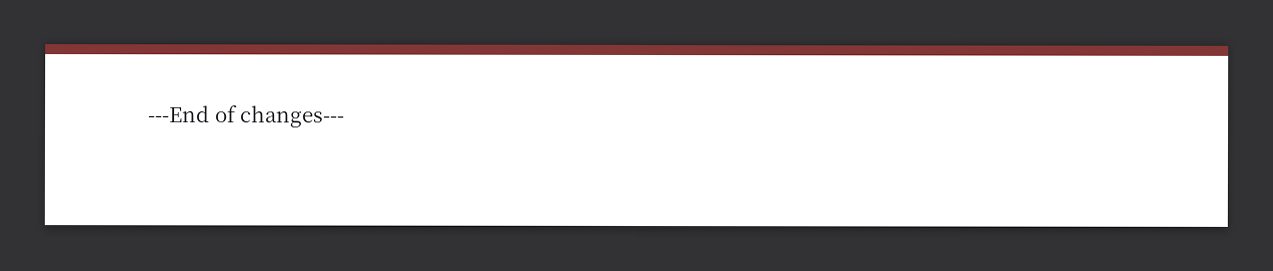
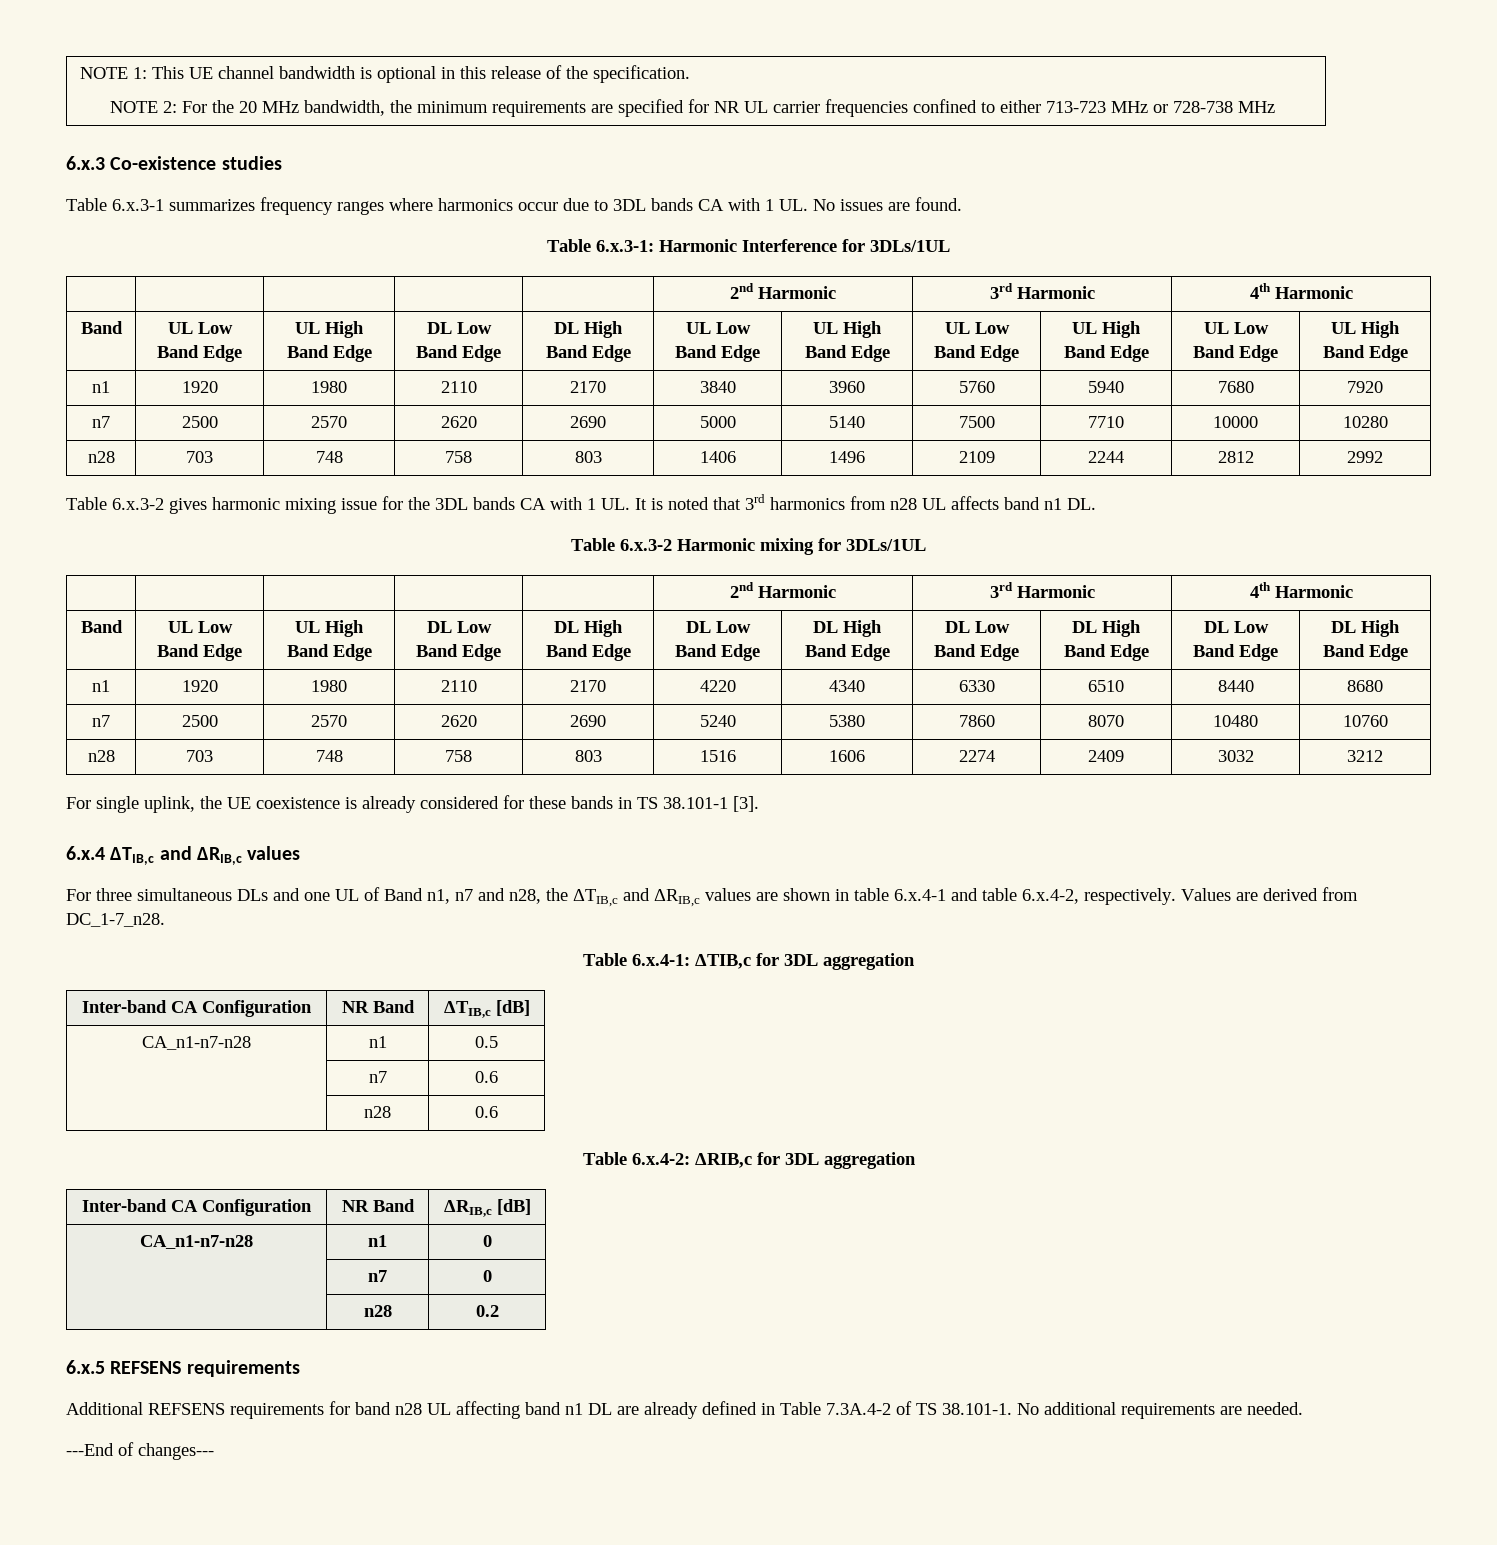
+ NOTE 1: This UE channel bandwidth is optional in this release of the specification.
+ NOTE 2: For the 20 MHz bandwidth, the minimum requirements are specified for NR UL carrier frequencies confined to either 713-723 MHz or 728-738 MHz
+ 6.x.3 Co-existence studies
+ Table 6.x.3-1 summarizes frequency ranges where harmonics occur due to 3DL bands CA with 1 UL. No issues are found.
+ Table 6.x.3-1: Harmonic Interference for 3DLs/1UL
+ | | | | | 2nd Harmonic | 3rd Harmonic | 4th Harmonic
+ Band | UL Low Band Edge | UL High Band Edge | DL Low Band Edge | DL High Band Edge | UL Low Band Edge | UL High Band Edge | UL Low Band Edge | UL High Band Edge | UL Low Band Edge | UL High Band Edge
+ n1 | 1920 | 1980 | 2110 | 2170 | 3840 | 3960 | 5760 | 5940 | 7680 | 7920
+ n7 | 2500 | 2570 | 2620 | 2690 | 5000 | 5140 | 7500 | 7710 | 10000 | 10280
+ n28 | 703 | 748 | 758 | 803 | 1406 | 1496 | 2109 | 2244 | 2812 | 2992
+ Table 6.x.3-2 gives harmonic mixing issue for the 3DL bands CA with 1 UL. It is noted that 3rd harmonics from n28 UL affects band n1 DL.
+ Table 6.x.3-2 Harmonic mixing for 3DLs/1UL
+ | | | | | 2nd Harmonic | 3rd Harmonic | 4th Harmonic
+ Band | UL Low Band Edge | UL High Band Edge | DL Low Band Edge | DL High Band Edge | DL Low Band Edge | DL High Band Edge | DL Low Band Edge | DL High Band Edge | DL Low Band Edge | DL High Band Edge
+ n1 | 1920 | 1980 | 2110 | 2170 | 4220 | 4340 | 6330 | 6510 | 8440 | 8680
+ n7 | 2500 | 2570 | 2620 | 2690 | 5240 | 5380 | 7860 | 8070 | 10480 | 10760
+ n28 | 703 | 748 | 758 | 803 | 1516 | 1606 | 2274 | 2409 | 3032 | 3212
+ For single uplink, the UE coexistence is already considered for these bands in TS 38.101-1 [3].
+ 6.x.4 ∆TIB,c and ∆RIB,c values
+ For three simultaneous DLs and one UL of Band n1, n7 and n28, the ΔTIB,c and ΔRIB,c values are shown in table 6.x.4-1 and table 6.x.4-2, respectively. Values are derived from DC_1-7_n28.
+ Table 6.x.4-1: ΔTIB,c for 3DL aggregation
+ Inter-band CA Configuration | NR Band | ΔTIB,c [dB]
+ CA_n1-n7-n28 | n1 | 0.5
+ | n7 | 0.6
+ | n28 | 0.6
+ Table 6.x.4-2: ΔRIB,c for 3DL aggregation
+ Inter-band CA Configuration | NR Band | ΔRIB,c [dB]
+ CA_n1-n7-n28 | n1 | 0
+ | n7 | 0
+ | n28 | 0.2
+ 6.x.5 REFSENS requirements
+ Additional REFSENS requirements for band n28 UL affecting band n1 DL are already defined in Table 7.3A.4-2 of TS 38.101-1. No additional requirements are needed.

